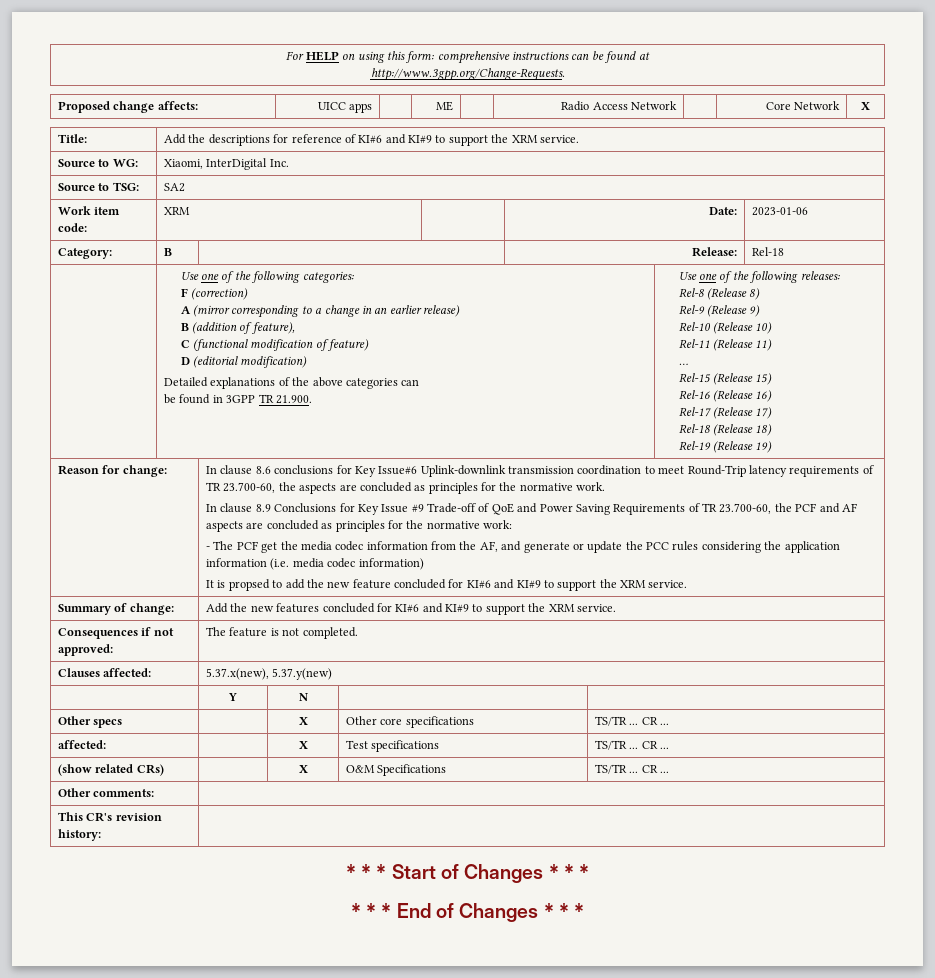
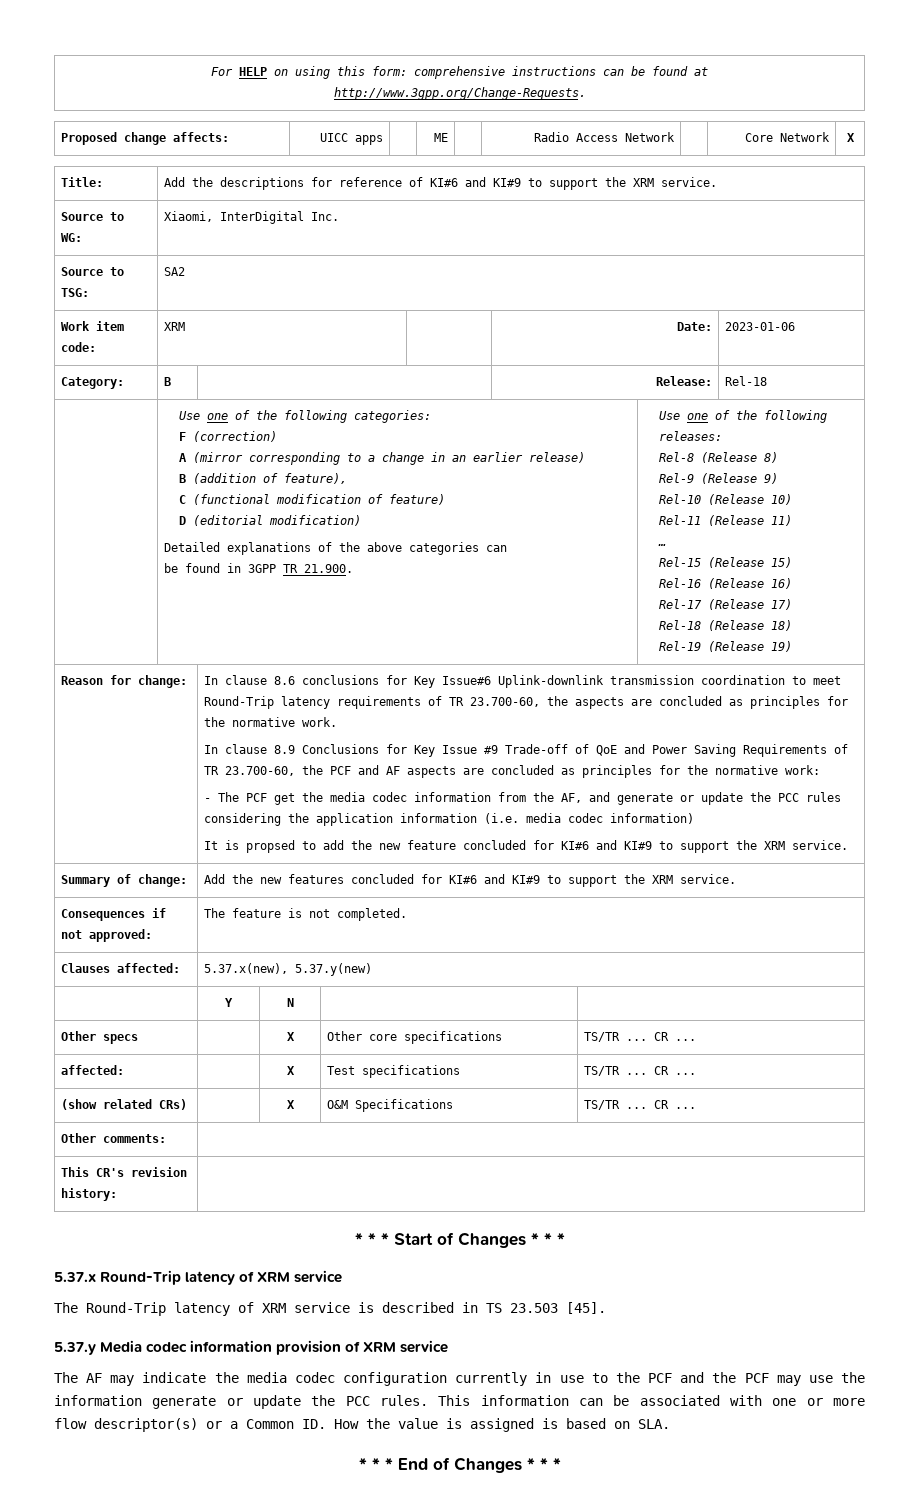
+ 5.37.x Round-Trip latency of XRM service
+ The Round-Trip latency of XRM service is described in TS 23.503 [45].
+ 5.37.y Media codec information provision of XRM service
+ The AF may indicate the media codec configuration currently in use to the PCF and the PCF may use the information generate or update the PCC rules. This information can be associated with one or more flow descriptor(s) or a Common ID. How the value is assigned is based on SLA.

